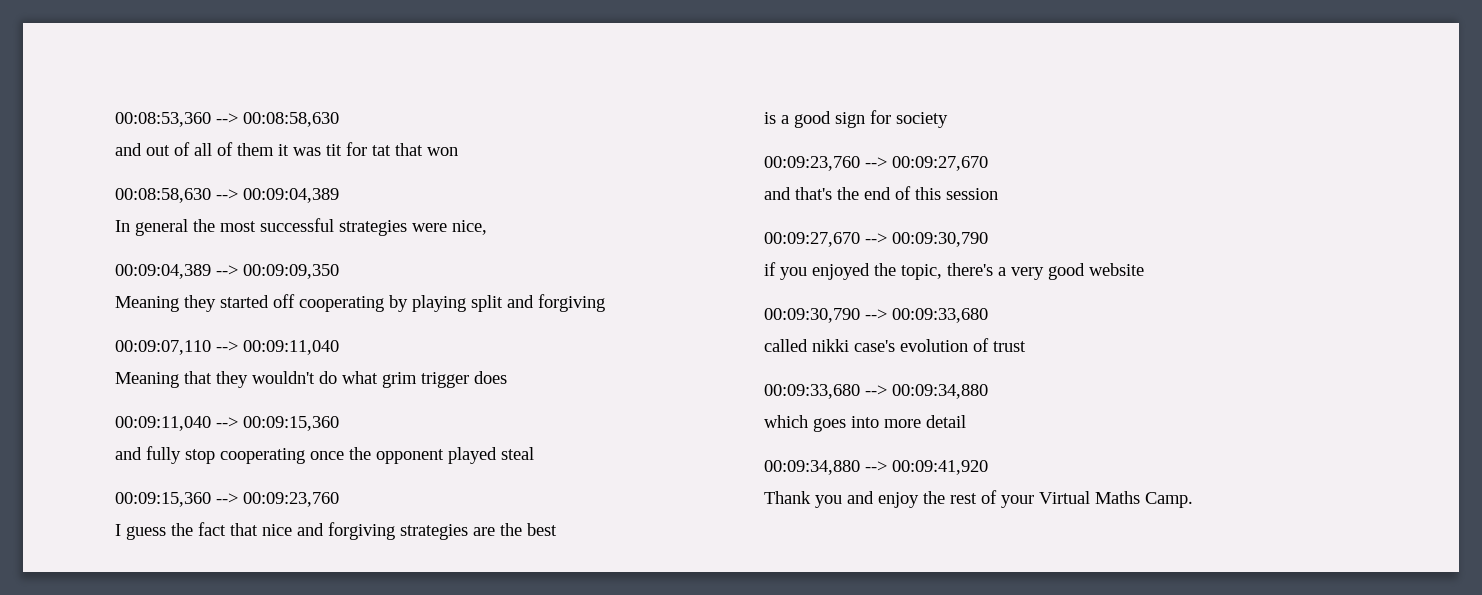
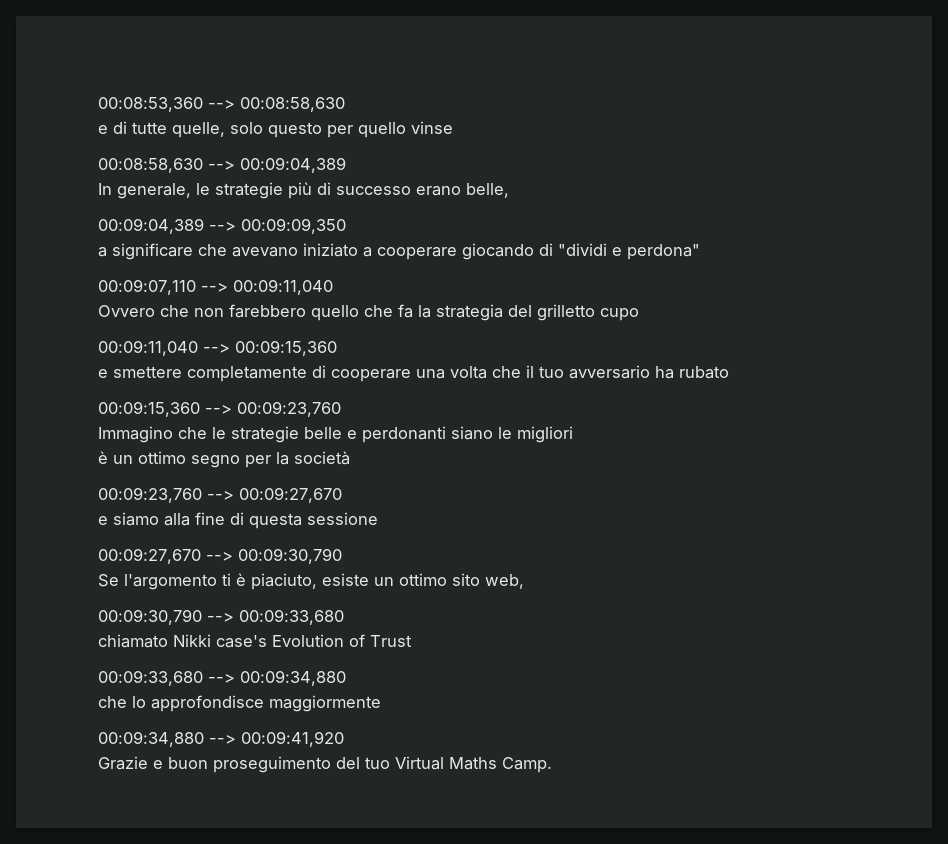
- and out of all of them it was tit for tat that won
+ e di tutte quelle, solo questo per quello vinse
  00:08:58,630 --> 00:09:04,389
- In general the most successful strategies were nice,
+ In generale, le strategie più di successo erano belle,
  00:09:04,389 --> 00:09:09,350
- Meaning they started off cooperating by playing split and forgiving
+ a significare che avevano iniziato a cooperare giocando di "dividi e perdona"
  00:09:07,110 --> 00:09:11,040
- Meaning that they wouldn't do what grim trigger does
+ Ovvero che non farebbero quello che fa la strategia del grilletto cupo
  00:09:11,040 --> 00:09:15,360
- and fully stop cooperating once the opponent played steal
+ e smettere completamente di cooperare una volta che il tuo avversario ha rubato
  00:09:15,360 --> 00:09:23,760
- I guess the fact that nice and forgiving strategies are the best
- is a good sign for society
+ Immagino che le strategie belle e perdonanti siano le migliori
+ è un ottimo segno per la società
  00:09:23,760 --> 00:09:27,670
- and that's the end of this session
+ e siamo alla fine di questa sessione
  00:09:27,670 --> 00:09:30,790
- if you enjoyed the topic, there's a very good website
+ Se l'argomento ti è piaciuto, esiste un ottimo sito web,
  00:09:30,790 --> 00:09:33,680
- called nikki case's evolution of trust
+ chiamato Nikki case's Evolution of Trust
  00:09:33,680 --> 00:09:34,880
- which goes into more detail
+ che lo approfondisce maggiormente
  00:09:34,880 --> 00:09:41,920
- Thank you and enjoy the rest of your Virtual Maths Camp.
+ Grazie e buon proseguimento del tuo Virtual Maths Camp.

